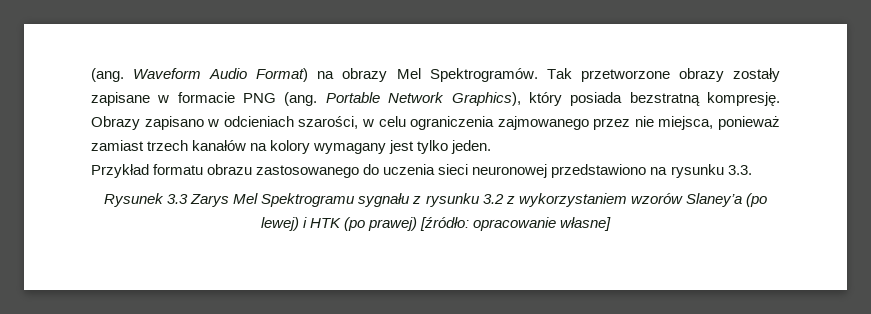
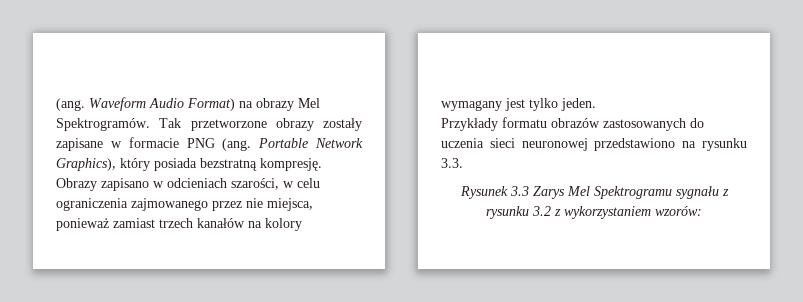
- Przykład formatu obrazu zastosowanego do uczenia sieci neuronowej przedstawiono na rysunku 3.3.
+ Przykłady formatu obrazów zastosowanych do uczenia sieci neuronowej przedstawiono na rysunku 3.3.
- Rysunek 3.3 Zarys Mel Spektrogramu sygnału z rysunku 3.2 z wykorzystaniem wzorów Slaney’a (po lewej) i HTK (po prawej) [źródło: opracowanie własne]
+ Rysunek 3.3 Zarys Mel Spektrogramu sygnału z rysunku 3.2 z wykorzystaniem wzorów:

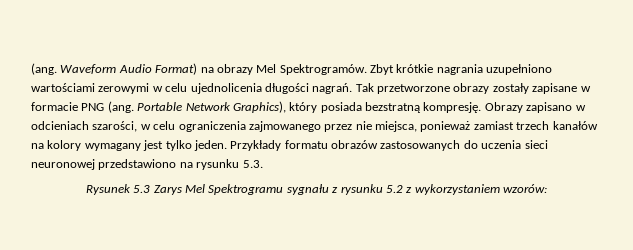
+ Zbyt krótkie nagrania uzupełniono wartościami zerowymi w celu ujednolicenia długości nagrań.
- Obrazy zapisano w odcieniach szarości, w celu ograniczenia zajmowanego przez nie miejsca, ponieważ zamiast trzech kanałów na kolory wymagany jest tylko jeden.
- Przykłady formatu obrazów zastosowanych do uczenia sieci neuronowej przedstawiono na rysunku 3.3.
+ Obrazy zapisano w odcieniach szarości, w celu ograniczenia zajmowanego przez nie miejsca, ponieważ zamiast trzech kanałów na kolory wymagany jest tylko jeden. Przykłady formatu obrazów zastosowanych do uczenia sieci neuronowej przedstawiono na rysunku 5.3.
- Rysunek 3.3 Zarys Mel Spektrogramu sygnału z rysunku 3.2 z wykorzystaniem wzorów:
+ Rysunek 5.3 Zarys Mel Spektrogramu sygnału z rysunku 5.2 z wykorzystaniem wzorów:

